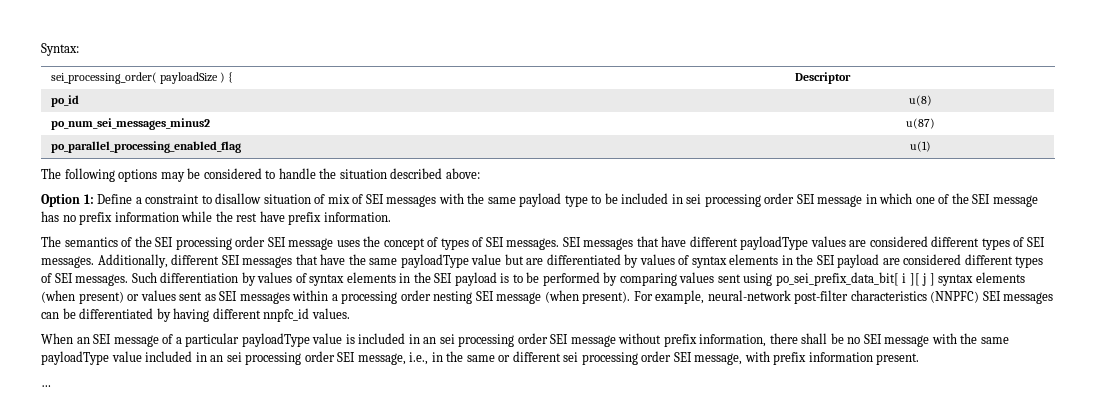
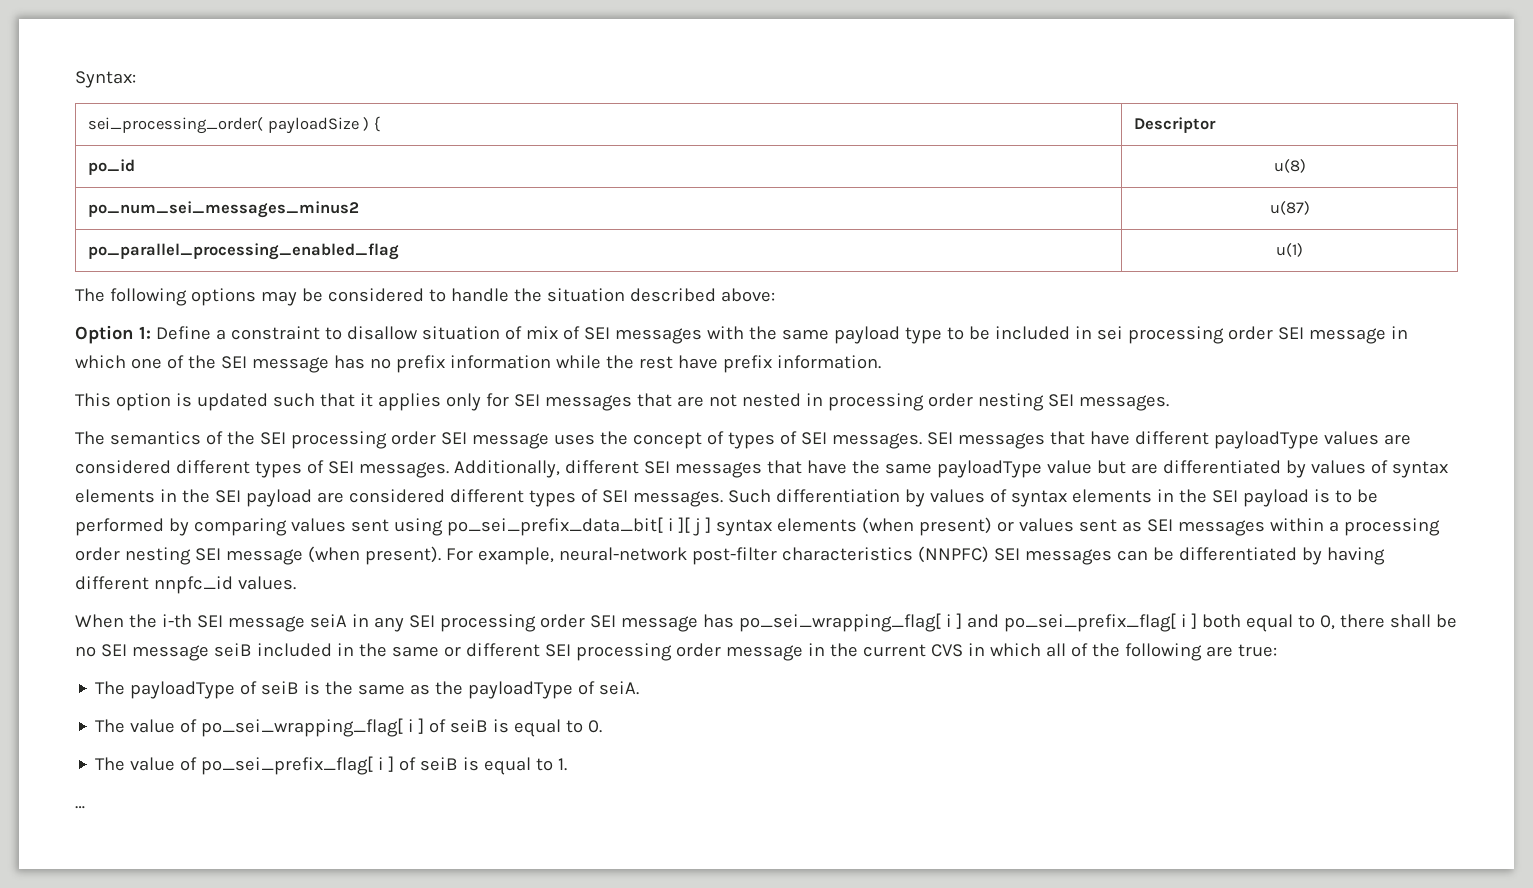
+ This option is updated such that it applies only for SEI messages that are not nested in processing order nesting SEI messages.
- When an SEI message of a particular payloadType value is included in an sei processing order SEI message without prefix information, there shall be no SEI message with the same payloadType value included in an sei processing order SEI message, i.e., in the same or different sei processing order SEI message, with prefix information present.
+ When the i-th SEI message seiA in any SEI processing order SEI message has po_sei_wrapping_flag[ i ] and po_sei_prefix_flag[ i ] both equal to 0, there shall be no SEI message seiB included in the same or different SEI processing order message in the current CVS in which all of the following are true:
+ The payloadType of seiB is the same as the payloadType of seiA.
+ The value of po_sei_wrapping_flag[ i ] of seiB is equal to 0.
+ The value of po_sei_prefix_flag[ i ] of seiB is equal to 1.

